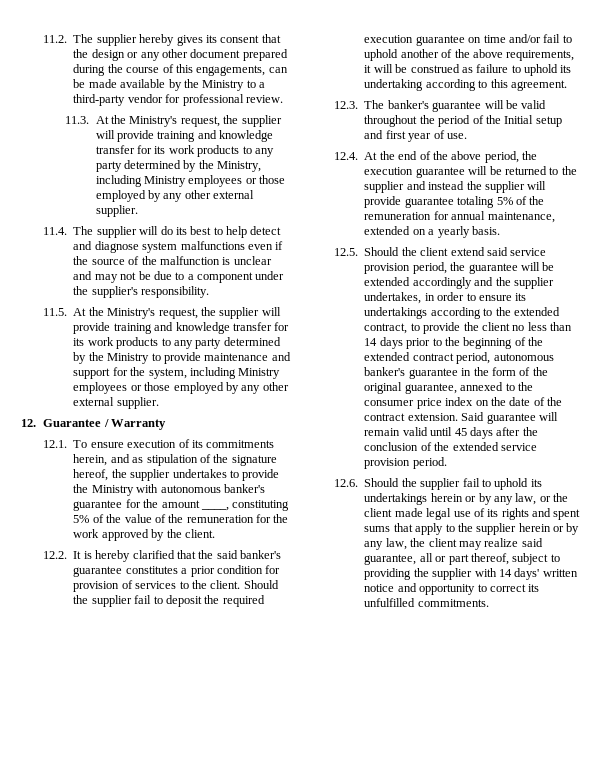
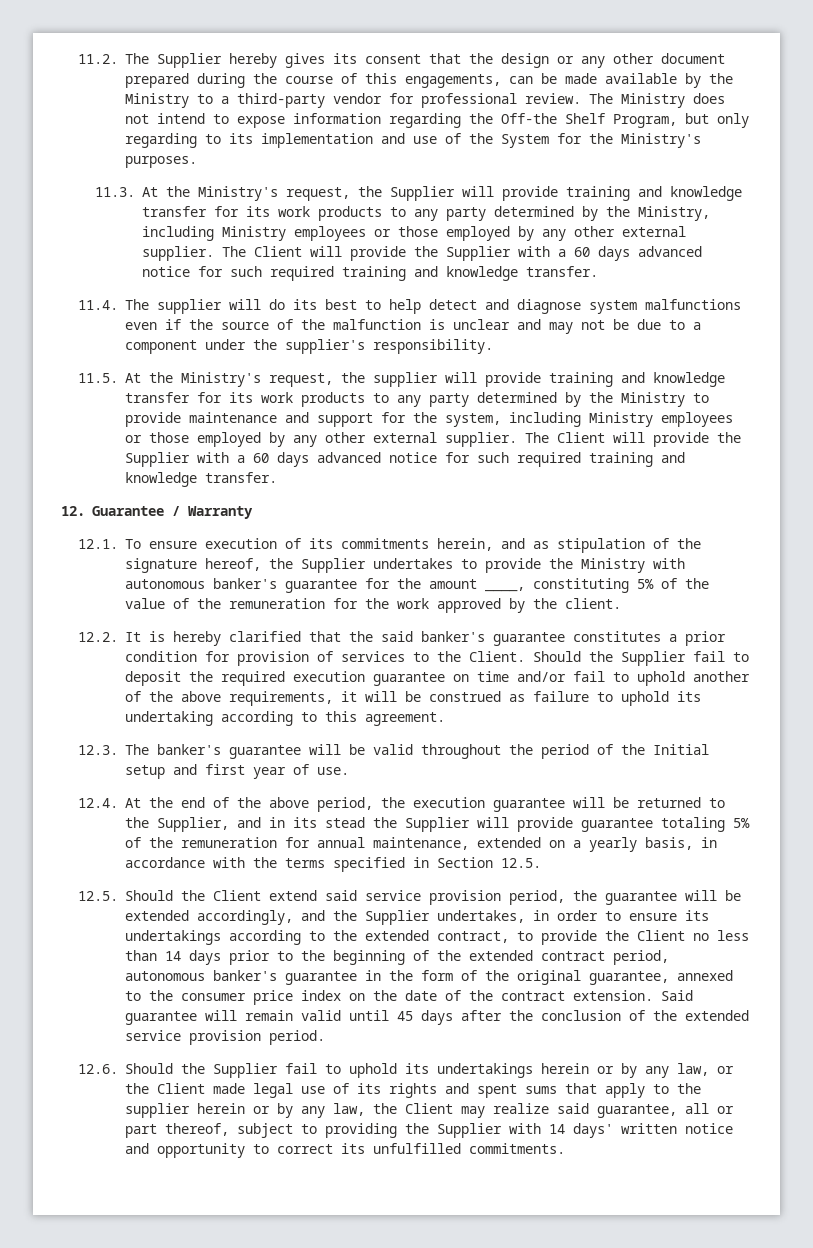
- 11.2. The supplier hereby gives its consent that the design or any other document prepared during the course of this engagements, can be made available by the Ministry to a third-party vendor for professional review.
+ 11.2. The Supplier hereby gives its consent that the design or any other document prepared during the course of this engagements, can be made available by the Ministry to a third-party vendor for professional review. The Ministry does not intend to expose information regarding the Off-the Shelf Program, but only regarding to its implementation and use of the System for the Ministry's purposes.
- 11.3. At the Ministry's request, the supplier will provide training and knowledge transfer for its work products to any party determined by the Ministry, including Ministry employees or those employed by any other external supplier.
+ 11.3. At the Ministry's request, the Supplier will provide training and knowledge transfer for its work products to any party determined by the Ministry, including Ministry employees or those employed by any other external supplier. The Client will provide the Supplier with a 60 days advanced notice for such required training and knowledge transfer.
- 11.5. At the Ministry's request, the supplier will provide training and knowledge transfer for its work products to any party determined by the Ministry to provide maintenance and support for the system, including Ministry employees or those employed by any other external supplier.
+ 11.5. At the Ministry's request, the supplier will provide training and knowledge transfer for its work products to any party determined by the Ministry to provide maintenance and support for the system, including Ministry employees or those employed by any other external supplier. The Client will provide the Supplier with a 60 days advanced notice for such required training and knowledge transfer.
- 12.1. To ensure execution of its commitments herein, and as stipulation of the signature hereof, the supplier undertakes to provide the Ministry with autonomous banker's guarantee for the amount ____, constituting 5% of the value of the remuneration for the work approved by the client.
+ 12.1. To ensure execution of its commitments herein, and as stipulation of the signature hereof, the Supplier undertakes to provide the Ministry with autonomous banker's guarantee for the amount ____, constituting 5% of the value of the remuneration for the work approved by the client.
- 12.2. It is hereby clarified that the said banker's guarantee constitutes a prior condition for provision of services to the client. Should the supplier fail to deposit the required execution guarantee on time and/or fail to uphold another of the above requirements, it will be construed as failure to uphold its undertaking according to this agreement.
+ 12.2. It is hereby clarified that the said banker's guarantee constitutes a prior condition for provision of services to the Client. Should the Supplier fail to deposit the required execution guarantee on time and/or fail to uphold another of the above requirements, it will be construed as failure to uphold its undertaking according to this agreement.
- 12.4. At the end of the above period, the execution guarantee will be returned to the supplier and instead the supplier will provide guarantee totaling 5% of the remuneration for annual maintenance, extended on a yearly basis.
+ 12.4. At the end of the above period, the execution guarantee will be returned to the Supplier, and in its stead the Supplier will provide guarantee totaling 5% of the remuneration for annual maintenance, extended on a yearly basis, in accordance with the terms specified in Section 12.5.
- 12.5. Should the client extend said service provision period, the guarantee will be extended accordingly and the supplier undertakes, in order to ensure its undertakings according to the extended contract, to provide the client no less than 14 days prior to the beginning of the extended contract period, autonomous banker's guarantee in the form of the original guarantee, annexed to the consumer price index on the date of the contract extension.
+ 12.5. Should the Client extend said service provision period, the guarantee will be extended accordingly, and the Supplier undertakes, in order to ensure its undertakings according to the extended contract, to provide the Client no less than 14 days prior to the beginning of the extended contract period, autonomous banker's guarantee in the form of the original guarantee, annexed to the consumer price index on the date of the contract extension.
- 12.6. Should the supplier fail to uphold its undertakings herein or by any law, or the client made legal use of its rights and spent sums that apply to the supplier herein or by any law, the client may realize said guarantee, all or part thereof, subject to providing the supplier with 14 days' written notice and opportunity to correct its unfulfilled commitments.
+ 12.6. Should the Supplier fail to uphold its undertakings herein or by any law, or the Client made legal use of its rights and spent sums that apply to the supplier herein or by any law, the Client may realize said guarantee, all or part thereof, subject to providing the Supplier with 14 days' written notice and opportunity to correct its unfulfilled commitments.

